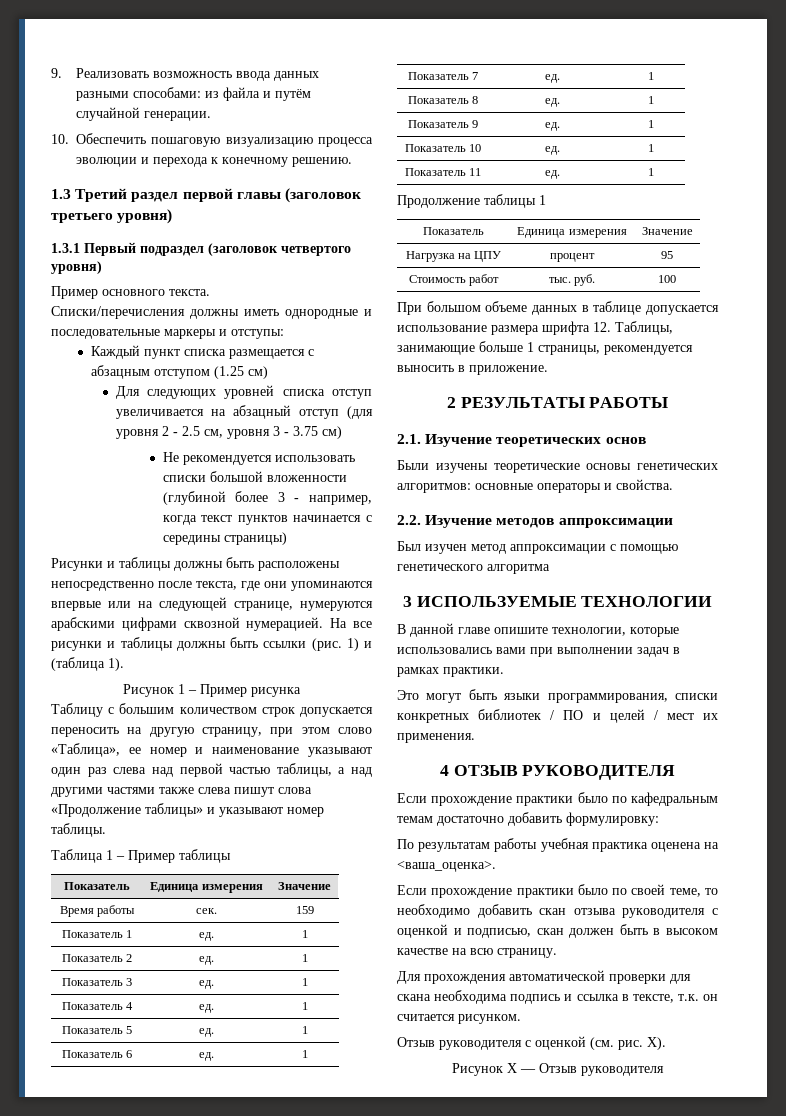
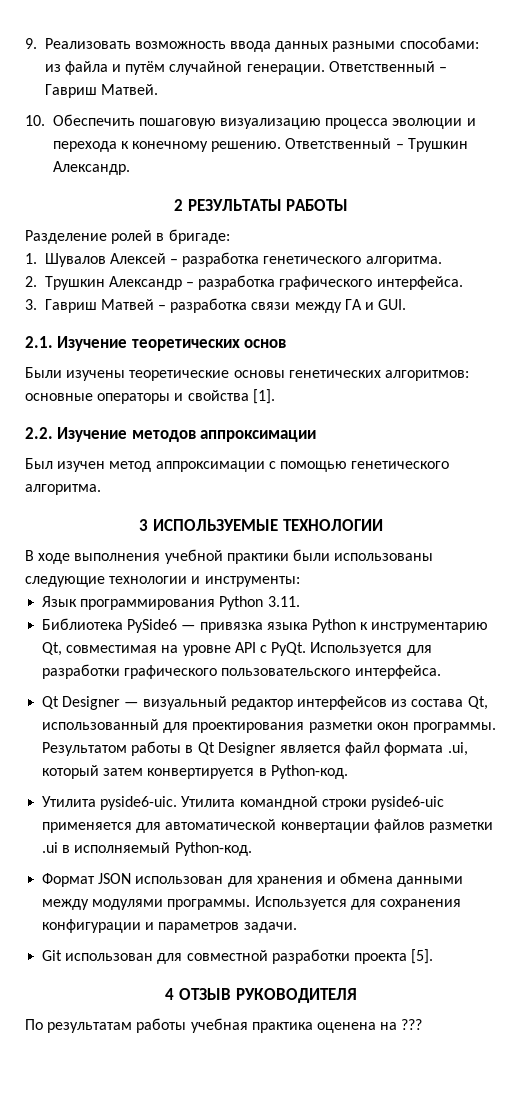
+ Ответственный – Гавриш Матвей.
- 10. Обеспечить пошаговую визуализацию процесса эволюции и перехода к конечному решению.
- 1.3 Третий раздел первой главы (заголовок третьего уровня)
- 1.3.1 Первый подраздел (заголовок четвертого уровня)
- Пример основного текста.
- Списки/перечисления должны иметь однородные и последовательные маркеры и отступы:
- Каждый пункт списка размещается с абзацным отступом (1.25 см)
- Для следующих уровней списка отступ увеличивается на абзацный отступ (для уровня 2 - 2.5 см, уровня 3 - 3.75 см)
- Не рекомендуется использовать списки большой вложенности (глубиной более 3 - например, когда текст пунктов начинается с середины страницы)
- Рисунки и таблицы должны быть расположены непосредственно после текста, где они упоминаются впервые или на следующей странице, нумеруются арабскими цифрами сквозной нумерацией. На все рисунки и таблицы должны быть ссылки (рис. 1) и (таблица 1).
- Рисунок 1 – Пример рисунка
- Таблицу с большим количеством строк допускается переносить на другую страницу, при этом слово «Таблица», ее номер и наименование указывают один раз слева над первой частью таблицы, а над другими частями также слева пишут слова «Продолжение таблицы» и указывают номер таблицы.
- Таблица 1 – Пример таблицы
- Показатель | Единица измерения | Значение
- Время работы | сек. | 159
- Показатель 1 | ед. | 1
- Показатель 2 | ед. | 1
- Показатель 3 | ед. | 1
- Показатель 4 | ед. | 1
- Показатель 5 | ед. | 1
- Показатель 6 | ед. | 1
- Показатель 7 | ед. | 1
- Показатель 8 | ед. | 1
- Показатель 9 | ед. | 1
- Показатель 10 | ед. | 1
- Показатель 11 | ед. | 1
- Продолжение таблицы 1
- Показатель | Единица измерения | Значение
- Нагрузка на ЦПУ | процент | 95
- Стоимость работ | тыс. руб. | 100
- При большом объеме данных в таблице допускается использование размера шрифта 12. Таблицы, занимающие больше 1 страницы, рекомендуется выносить в приложение.
+ 10. Обеспечить пошаговую визуализацию процесса эволюции и перехода к конечному решению. Ответственный – Трушкин Александр.
  2 РЕЗУЛЬТАТЫ РАБОТЫ
+ Разделение ролей в бригаде:
+ 1. Шувалов Алексей – разработка генетического алгоритма.
+ 2. Трушкин Александр – разработка графического интерфейса.
+ 3. Гавриш Матвей – разработка связи между ГА и GUI.
- Были изучены теоретические основы генетических алгоритмов: основные операторы и свойства.
+ Были изучены теоретические основы генетических алгоритмов: основные операторы и свойства [1].
- Был изучен метод аппроксимации с помощью генетического алгоритма
+ Был изучен метод аппроксимации с помощью генетического алгоритма.
- В данной главе опишите технологии, которые использовались вами при выполнении задач в рамках практики.
- Это могут быть языки программирования, списки конкретных библиотек / ПО и целей / мест их применения.
+ В ходе выполнения учебной практики были использованы следующие технологии и инструменты:
+ Язык программирования Python 3.11.
+ Библиотека PySide6 — привязка языка Python к инструментарию Qt, совместимая на уровне API с PyQt. Используется для разработки графического пользовательского интерфейса.
+ Qt Designer — визуальный редактор интерфейсов из состава Qt, использованный для проектирования разметки окон программы. Результатом работы в Qt Designer является файл формата .ui, который затем конвертируется в Python-код.
+ Утилита pyside6-uic. Утилита командной строки pyside6-uic применяется для автоматической конвертации файлов разметки .ui в исполняемый Python-код.
+ Формат JSON использован для хранения и обмена данными между модулями программы. Используется для сохранения конфигурации и параметров задачи.
+ Git использован для совместной разработки проекта [5].
  4 ОТЗЫВ РУКОВОДИТЕЛЯ
- Если прохождение практики было по кафедральным темам достаточно добавить формулировку:
- По результатам работы учебная практика оценена на <ваша_оценка>.
- Если прохождение практики было по своей теме, то необходимо добавить скан отзыва руководителя с оценкой и подписью, скан должен быть в высоком качестве на всю страницу.
- Для прохождения автоматической проверки для скана необходима подпись и ссылка в тексте, т.к. он считается рисунком.
- Отзыв руководителя с оценкой (см. рис. Х).
- Рисунок Х — Отзыв руководителя
+ По результатам работы учебная практика оценена на ???

